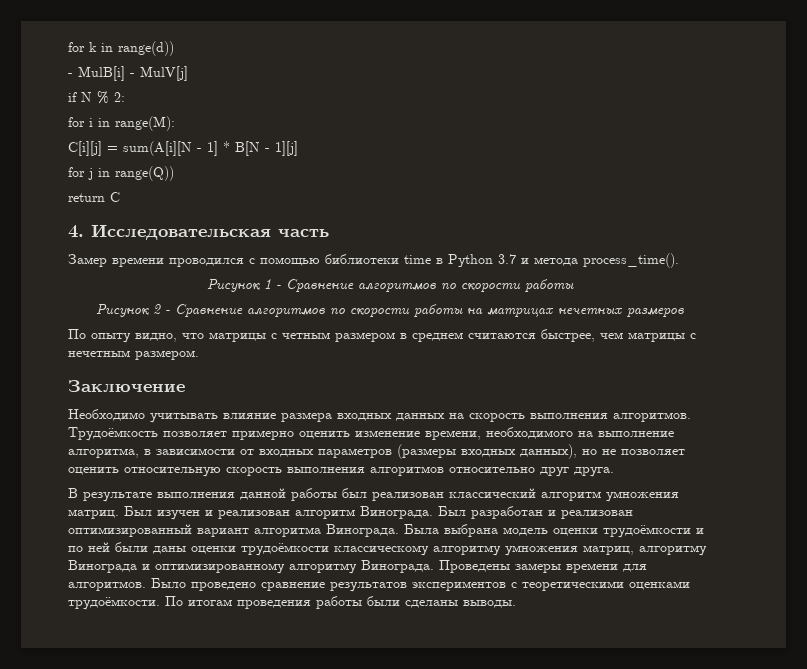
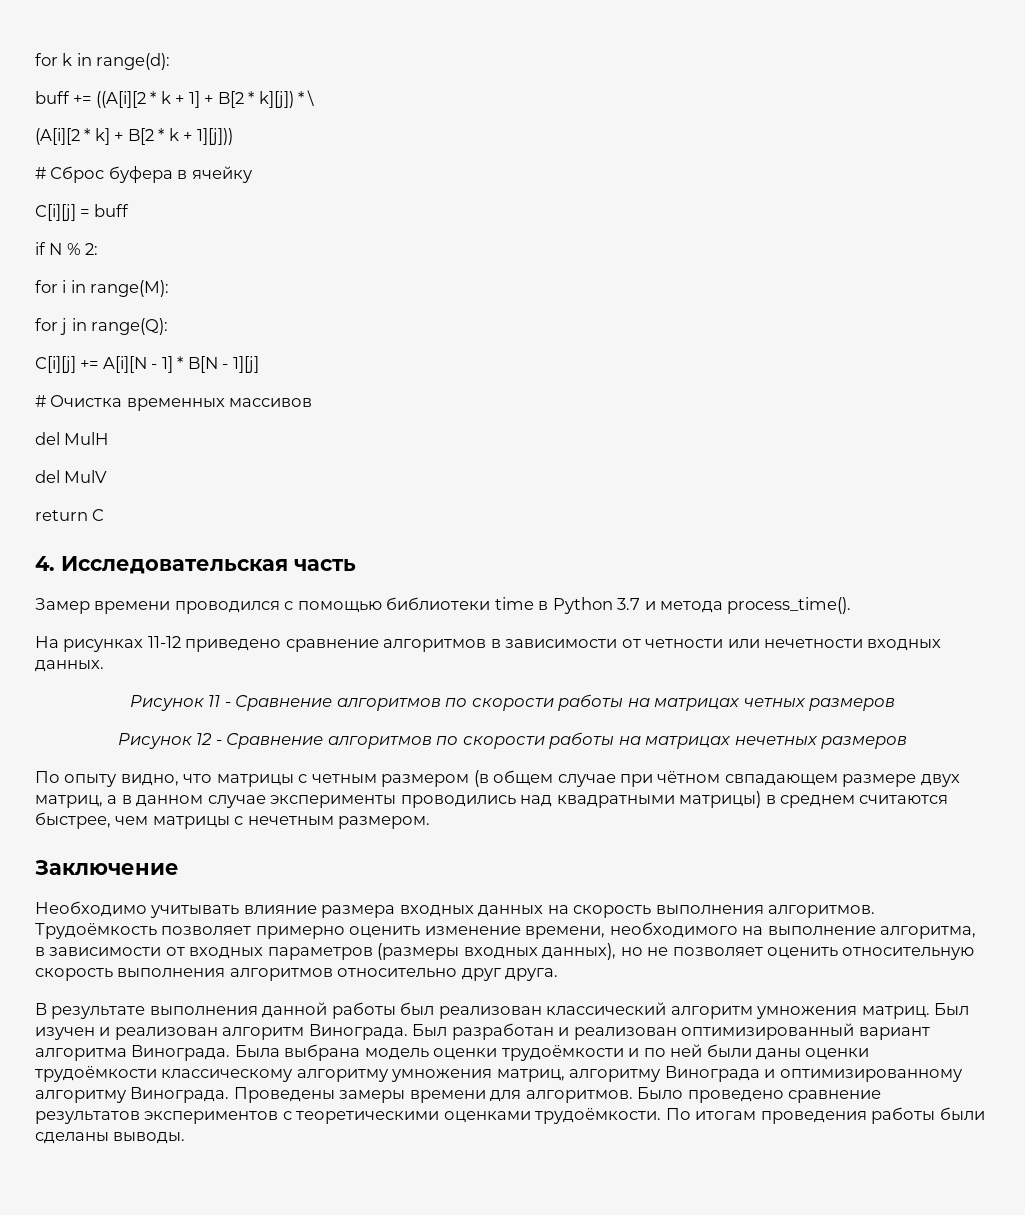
- for k in range(d))
- - MulB[i] - MulV[j]
+ for k in range(d):
+ buff += ((A[i][2 * k + 1] + B[2 * k][j]) * \
+ (A[i][2 * k] + B[2 * k + 1][j]))
+ # Сброс буфера в ячейку
+ C[i][j] = buff
- C[i][j] = sum(A[i][N - 1] * B[N - 1][j]
+ for j in range(Q):
+ C[i][j] += A[i][N - 1] * B[N - 1][j]
- for j in range(Q))
+ # Очистка временных массивов
+ del MulH
+ del MulV
- Рисунок 1 - Сравнение алгоритмов по скорости работы
- Рисунок 2 - Сравнение алгоритмов по скорости работы на матрицах нечетных размеров
+ На рисунках 11-12 приведено сравнение алгоритмов в зависимости от четности или нечетности входных данных.
+ Рисунок 11 - Сравнение алгоритмов по скорости работы на матрицах четных размеров
+ Рисунок 12 - Сравнение алгоритмов по скорости работы на матрицах нечетных размеров
- По опыту видно, что матрицы с четным размером в среднем считаются быстрее, чем матрицы с нечетным размером.
+ По опыту видно, что матрицы с четным размером (в общем случае при чётном свпадающем размере двух матриц, а в данном случае эксперименты проводились над квадратными матрицы) в среднем считаются быстрее, чем матрицы с нечетным размером.

